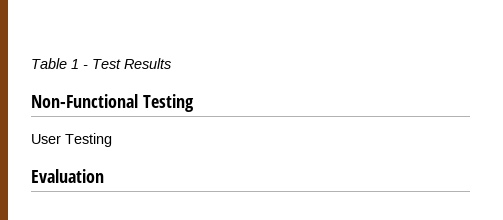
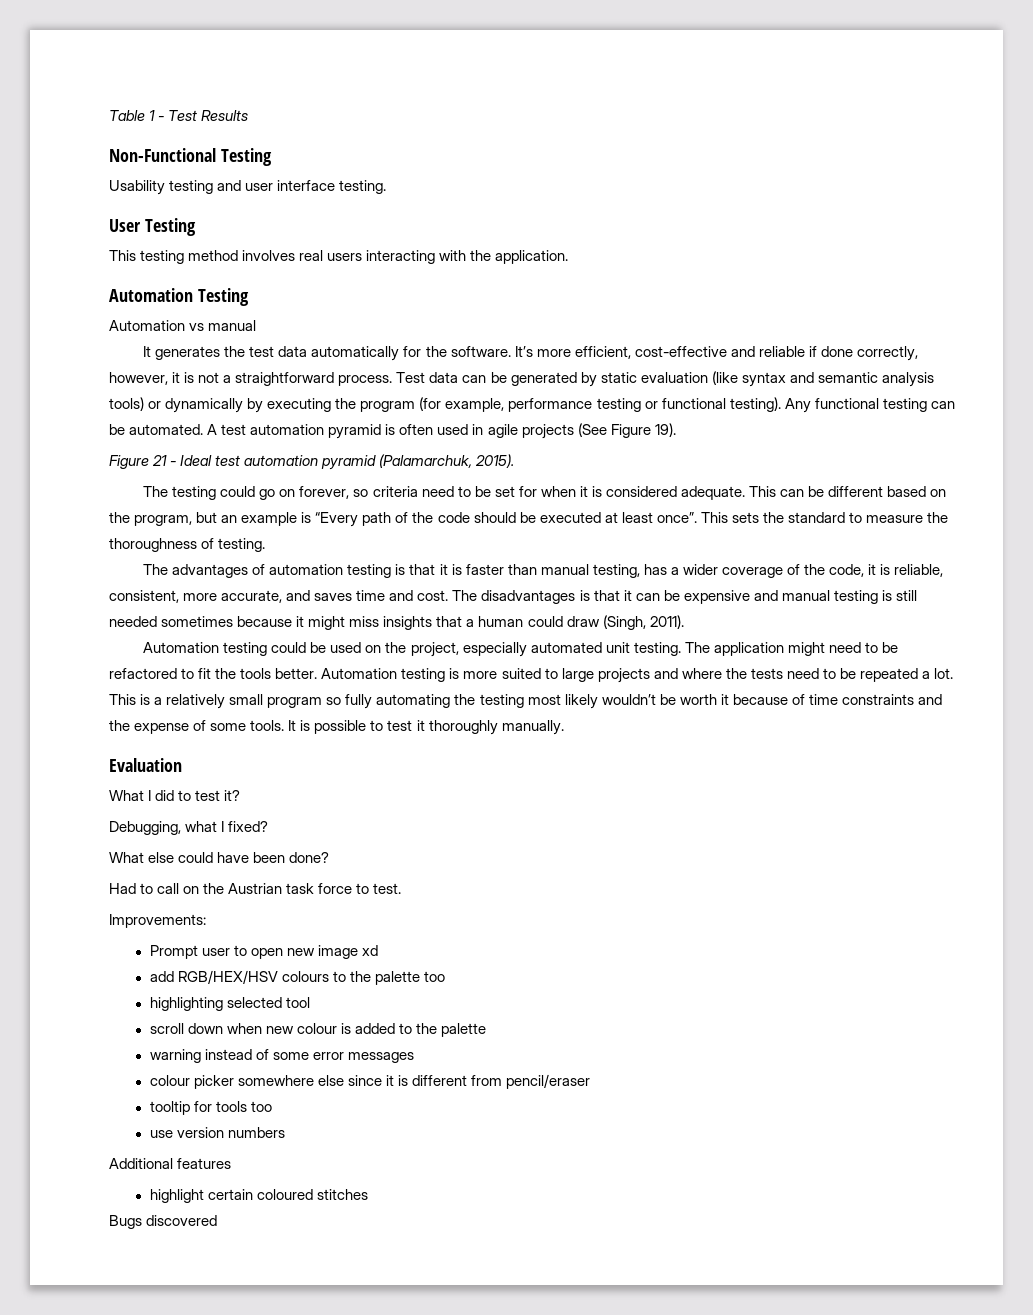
+ Usability testing and user interface testing.
  User Testing
+ This testing method involves real users interacting with the application.
+ Automation Testing
+ Automation vs manual
+ It generates the test data automatically for the software. It’s more efficient, cost-effective and reliable if done correctly, however, it is not a straightforward process. Test data can be generated by static evaluation (like syntax and semantic analysis tools) or dynamically by executing the program (for example, performance testing or functional testing). Any functional testing can be automated. A test automation pyramid is often used in agile projects (See Figure 19).
+ Figure 21 - Ideal test automation pyramid (Palamarchuk, 2015).
+ The testing could go on forever, so criteria need to be set for when it is considered adequate. This can be different based on the program, but an example is “Every path of the code should be executed at least once”. This sets the standard to measure the thoroughness of testing.
+ The advantages of automation testing is that it is faster than manual testing, has a wider coverage of the code, it is reliable, consistent, more accurate, and saves time and cost. The disadvantages is that it can be expensive and manual testing is still needed sometimes because it might miss insights that a human could draw (Singh, 2011).
+ Automation testing could be used on the project, especially automated unit testing. The application might need to be refactored to fit the tools better. Automation testing is more suited to large projects and where the tests need to be repeated a lot. This is a relatively small program so fully automating the testing most likely wouldn’t be worth it because of time constraints and the expense of some tools. It is possible to test it thoroughly manually.
  Evaluation
+ What I did to test it?
+ Debugging, what I fixed?
+ What else could have been done?
+ Had to call on the Austrian task force to test.
+ Improvements:
+ Prompt user to open new image xd
+ add RGB/HEX/HSV colours to the palette too
+ highlighting selected tool
+ scroll down when new colour is added to the palette
+ warning instead of some error messages
+ colour picker somewhere else since it is different from pencil/eraser
+ tooltip for tools too
+ use version numbers
+ Additional features
+ highlight certain coloured stitches
+ Bugs discovered

